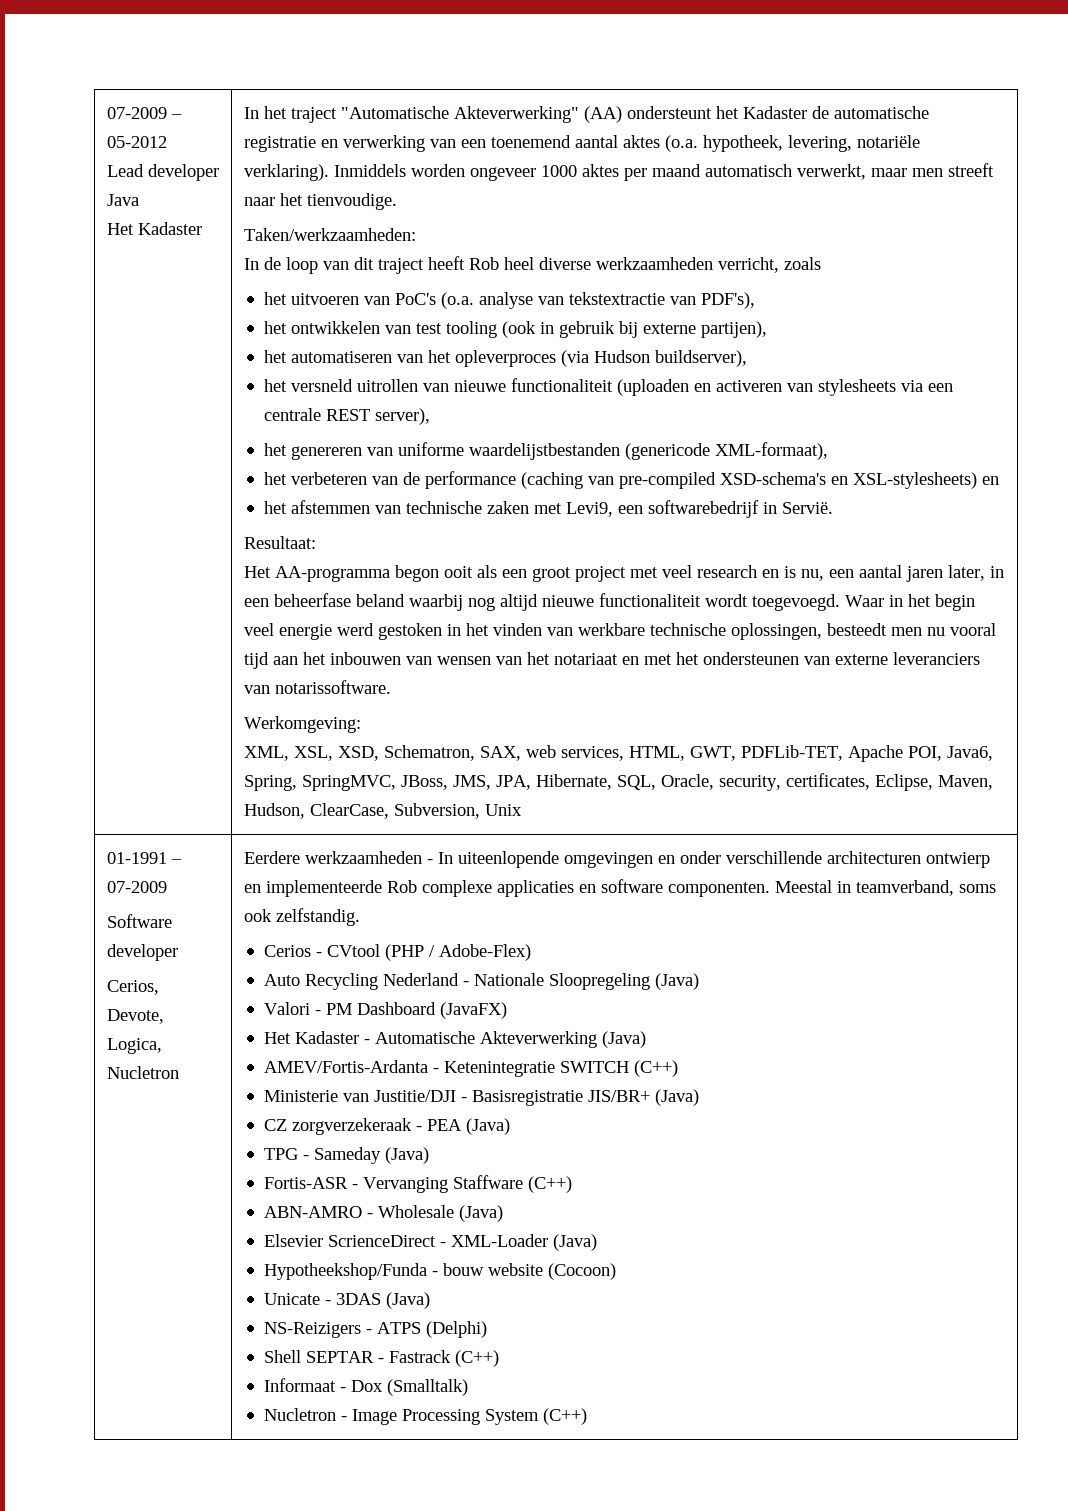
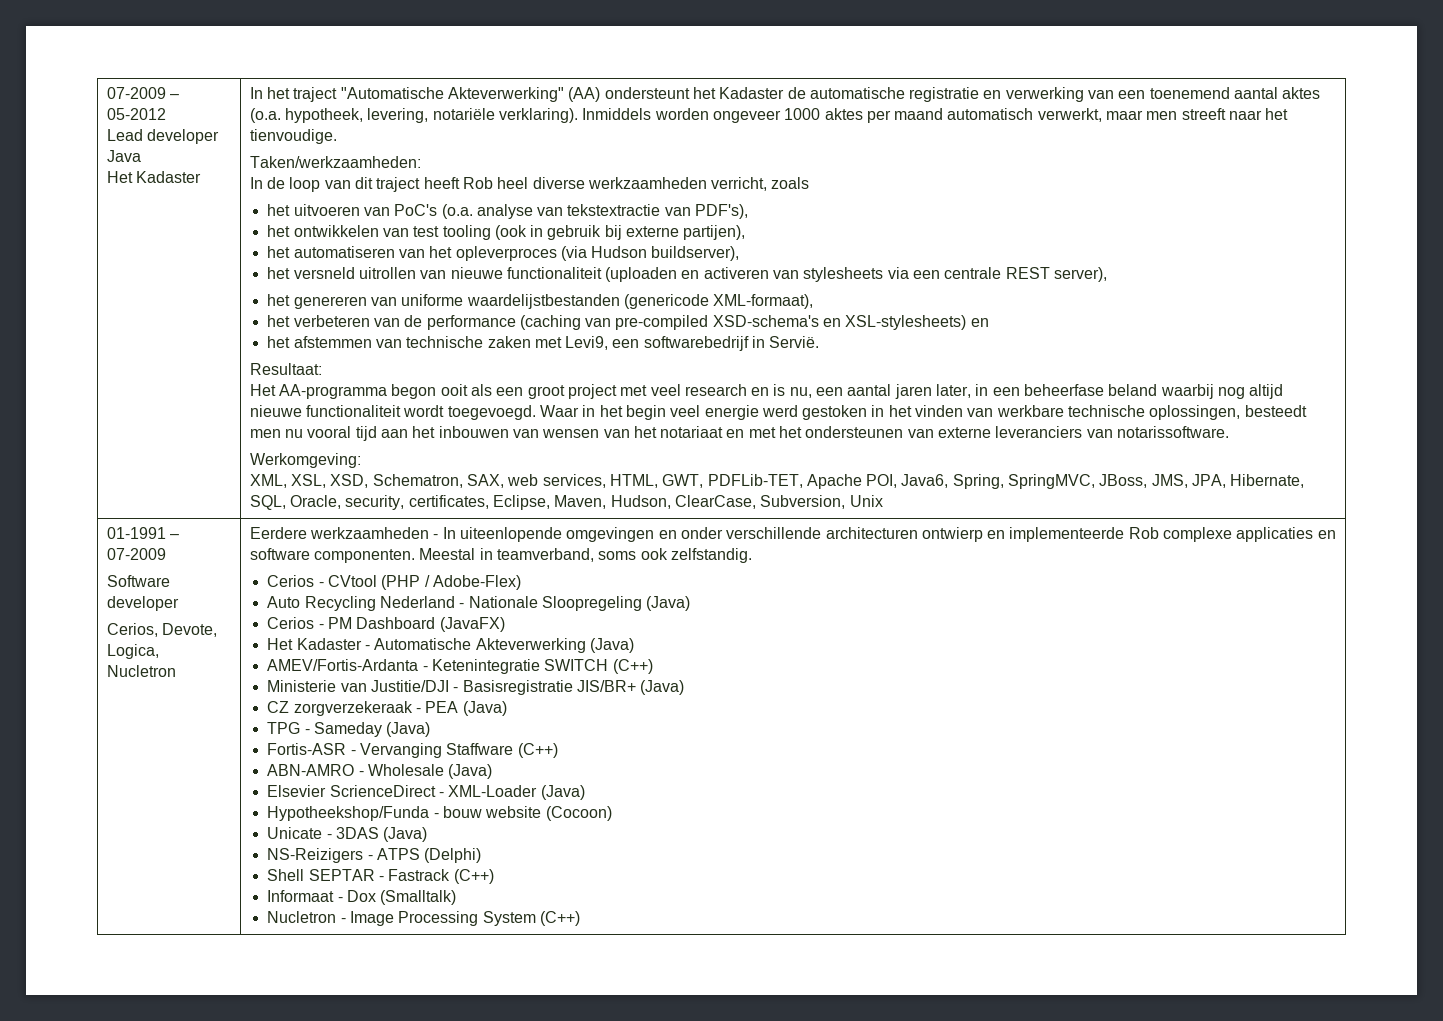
- Valori - PM Dashboard (JavaFX)
+ Cerios - PM Dashboard (JavaFX)

